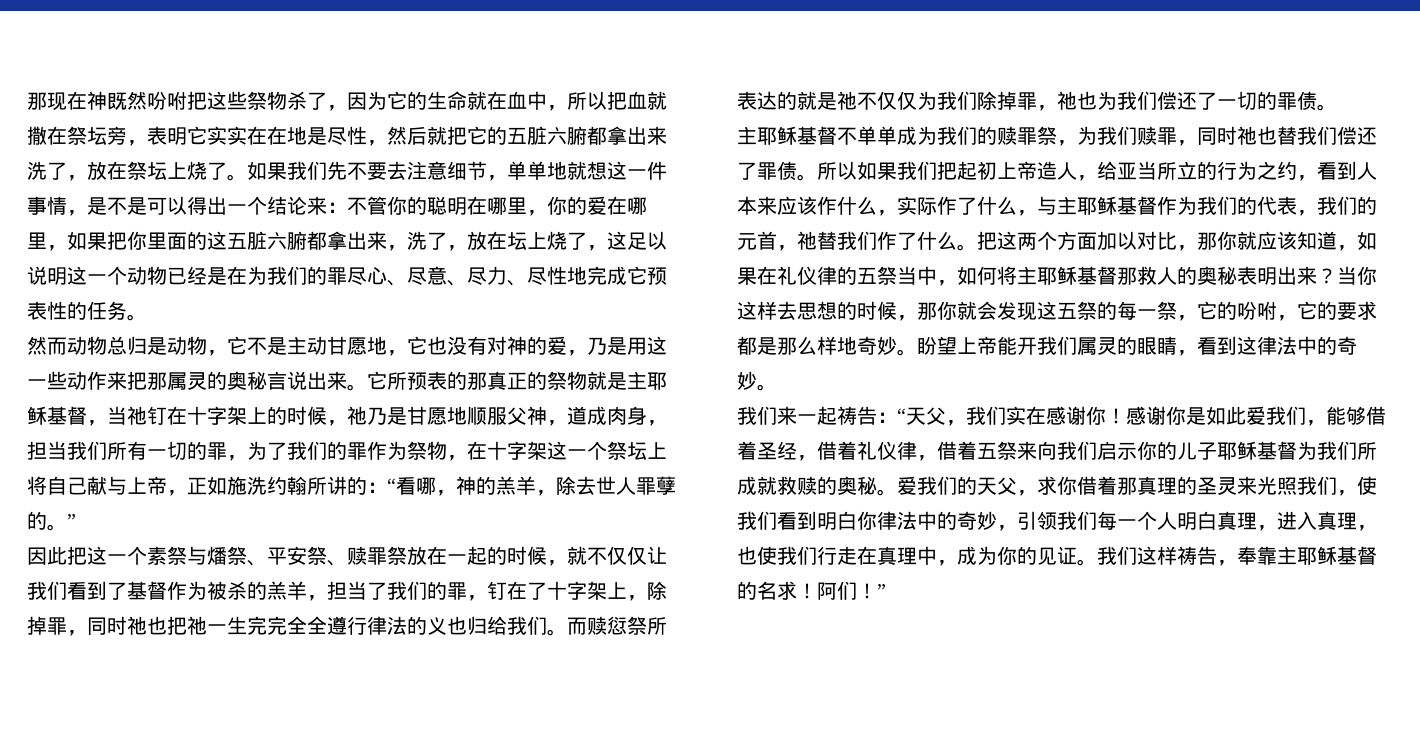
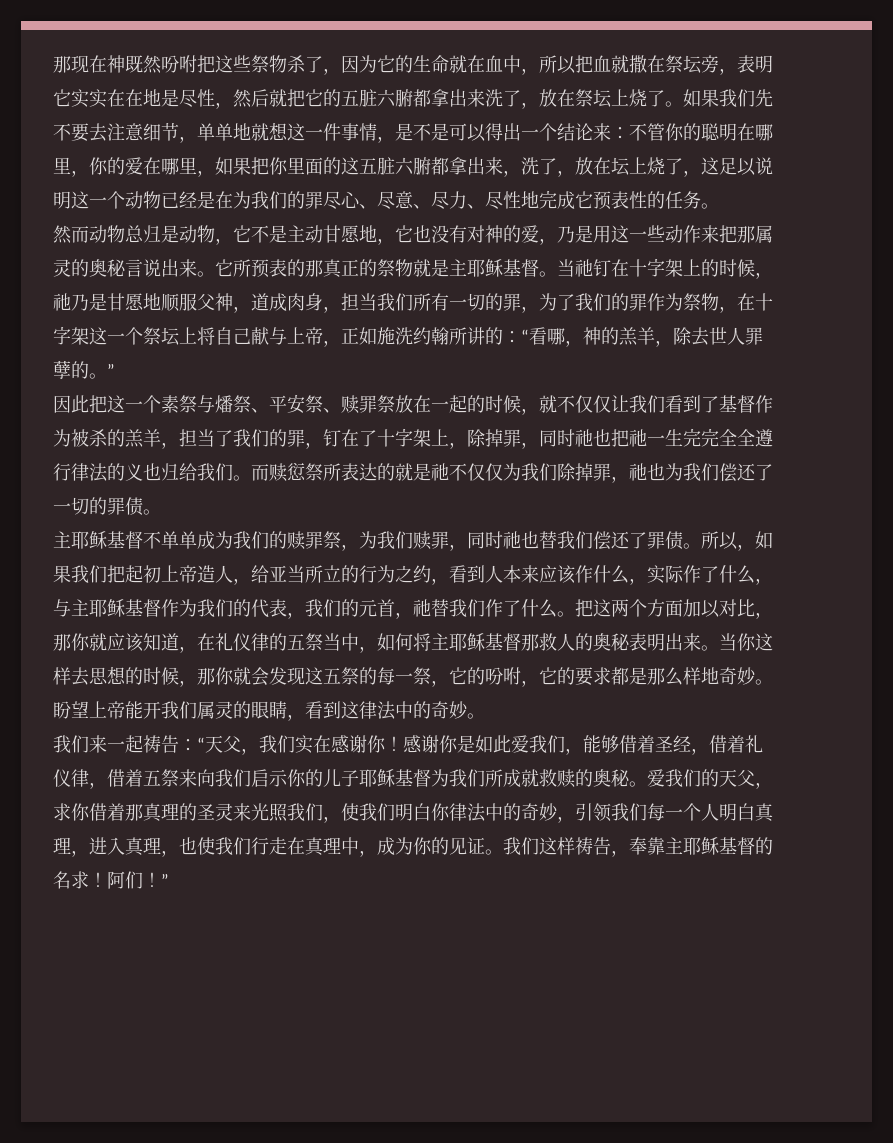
- 它所预表的那真正的祭物就是主耶稣基督，当祂钉在十字架上的时候，祂乃是甘愿地顺服父神，道成肉身，担当我们所有一切的罪，为了我们的罪作为祭物，在十字架这一个祭坛上将自己献与上帝，正如施洗约翰所讲的：“看哪，神的羔羊，除去世人罪孽的。”
+ 它所预表的那真正的祭物就是主耶稣基督。当祂钉在十字架上的时候，祂乃是甘愿地顺服父神，道成肉身，担当我们所有一切的罪，为了我们的罪作为祭物，在十字架这一个祭坛上将自己献与上帝，正如施洗约翰所讲的：“看哪，神的羔羊，除去世人罪孽的。”
- 所以如果我们把起初上帝造人，给亚当所立的行为之约，看到人本来应该作什么，实际作了什么，与主耶稣基督作为我们的代表，我们的元首，祂替我们作了什么。
+ 所以，如果我们把起初上帝造人，给亚当所立的行为之约，看到人本来应该作什么，实际作了什么，与主耶稣基督作为我们的代表，我们的元首，祂替我们作了什么。
- 把这两个方面加以对比，那你就应该知道，如果在礼仪律的五祭当中，如何将主耶稣基督那救人的奥秘表明出来？
+ 把这两个方面加以对比，那你就应该知道，在礼仪律的五祭当中，如何将主耶稣基督那救人的奥秘表明出来。
- 爱我们的天父，求你借着那真理的圣灵来光照我们，使我们看到明白你律法中的奇妙，引领我们每一个人明白真理，进入真理，也使我们行走在真理中，成为你的见证。
+ 爱我们的天父，求你借着那真理的圣灵来光照我们，使我们明白你律法中的奇妙，引领我们每一个人明白真理，进入真理，也使我们行走在真理中，成为你的见证。

